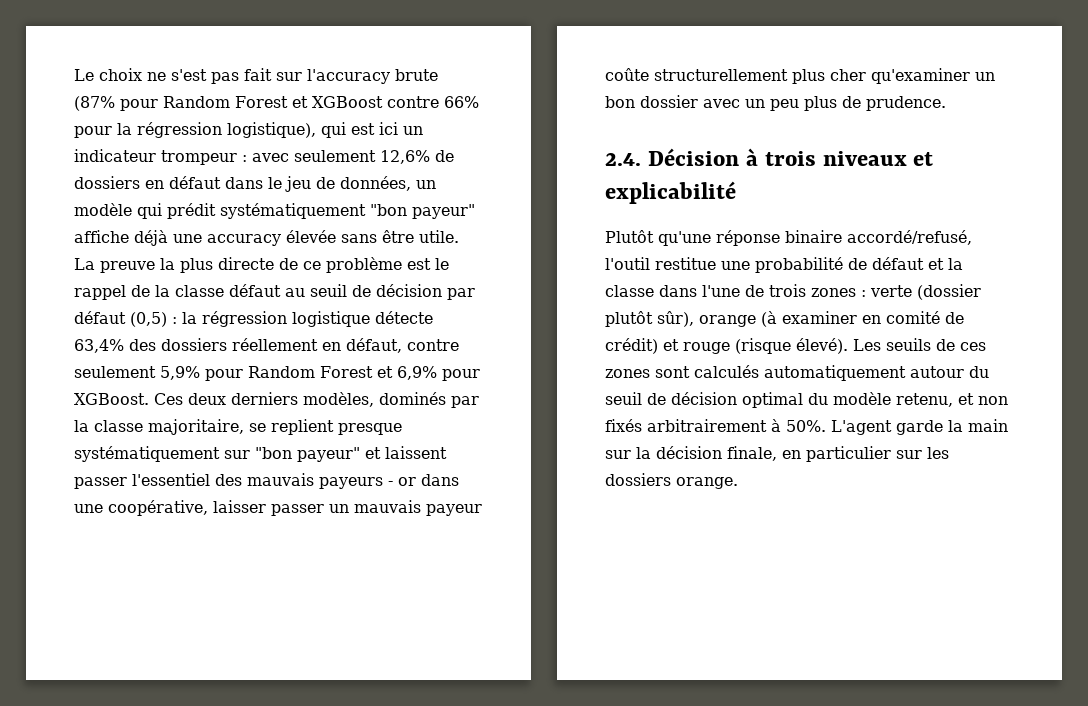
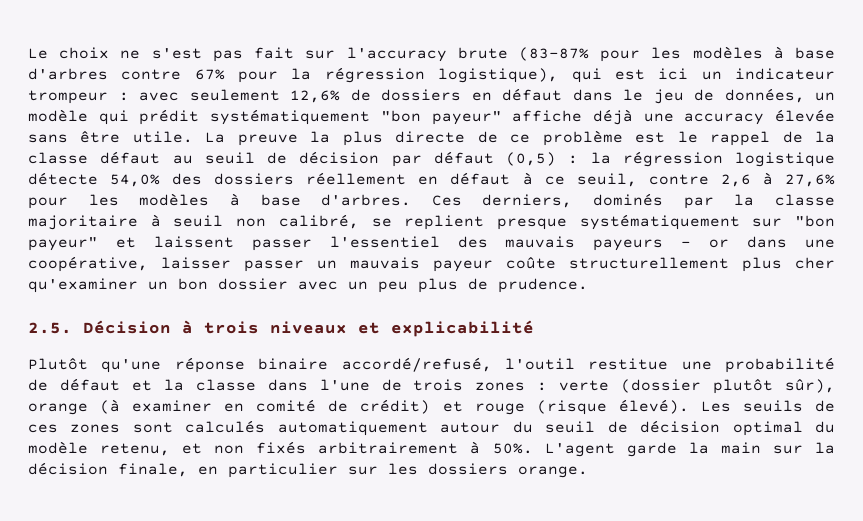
- Le choix ne s'est pas fait sur l'accuracy brute (87% pour Random Forest et XGBoost contre 66% pour la régression logistique), qui est ici un indicateur trompeur : avec seulement 12,6% de dossiers en défaut dans le jeu de données, un modèle qui prédit systématiquement "bon payeur" affiche déjà une accuracy élevée sans être utile.
+ Le choix ne s'est pas fait sur l'accuracy brute (83-87% pour les modèles à base d'arbres contre 67% pour la régression logistique), qui est ici un indicateur trompeur : avec seulement 12,6% de dossiers en défaut dans le jeu de données, un modèle qui prédit systématiquement "bon payeur" affiche déjà une accuracy élevée sans être utile.
- la régression logistique détecte 63,4% des dossiers réellement en défaut, contre seulement 5,9% pour Random Forest et 6,9% pour XGBoost. Ces deux derniers modèles, dominés par la classe majoritaire, se replient presque systématiquement sur "bon payeur" et laissent passer l'essentiel des mauvais payeurs - or dans une coopérative, laisser passer un mauvais payeur coûte structurellement plus cher qu'examiner un bon dossier avec un peu plus de prudence.
+ la régression logistique détecte 54,0% des dossiers réellement en défaut à ce seuil, contre 2,6 à 27,6% pour les modèles à base d'arbres. Ces derniers, dominés par la classe majoritaire à seuil non calibré, se replient presque systématiquement sur "bon payeur" et laissent passer l'essentiel des mauvais payeurs - or dans une coopérative, laisser passer un mauvais payeur coûte structurellement plus cher qu'examiner un bon dossier avec un peu plus de prudence.
- 2.4. Décision à trois niveaux et explicabilité
+ 2.5. Décision à trois niveaux et explicabilité

